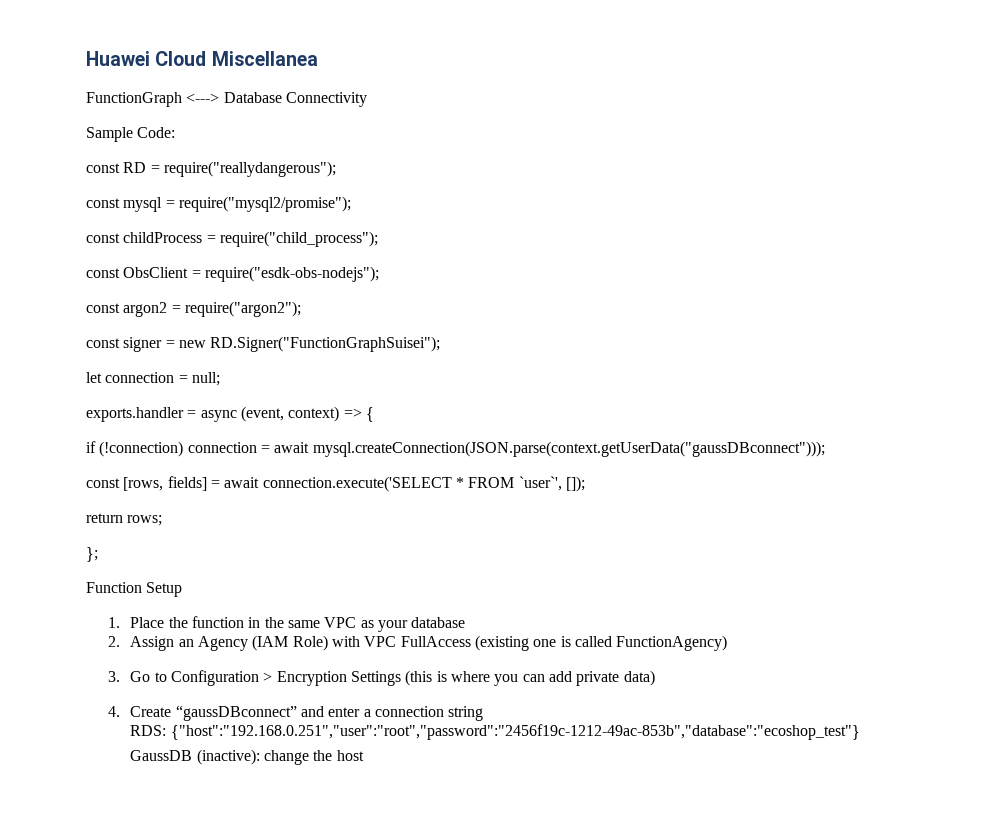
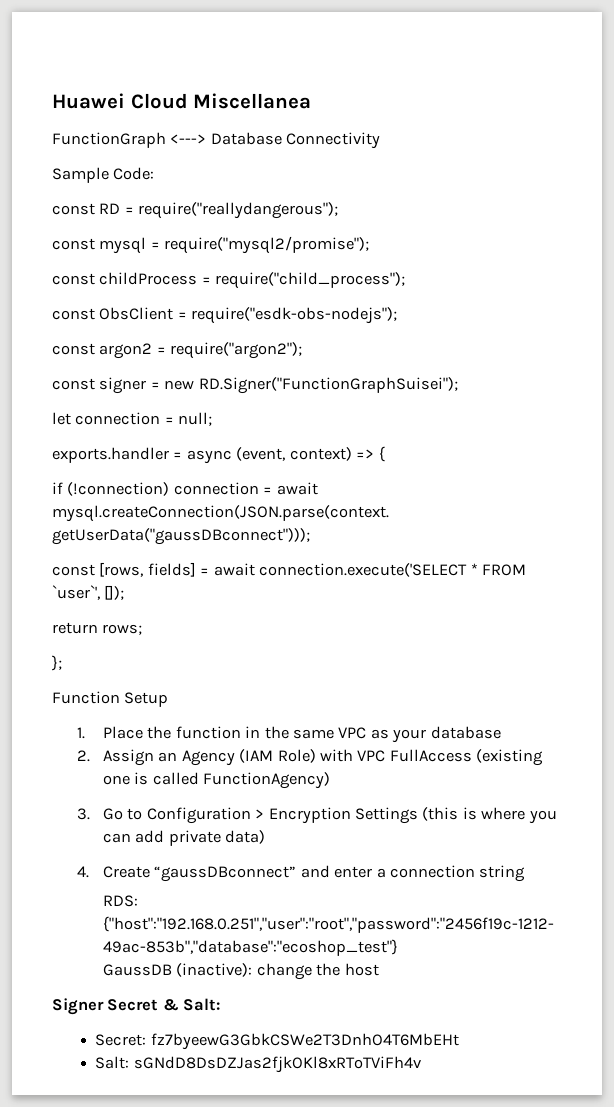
+ Signer Secret & Salt:
+ Secret: fz7byeewG3GbkCSWe2T3DnhO4T6MbEHt
+ Salt: sGNdD8DsDZJas2fjkOKl8xRToTViFh4v

